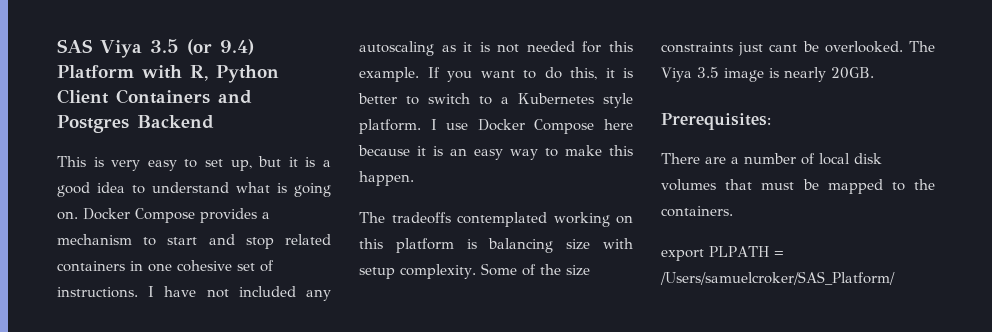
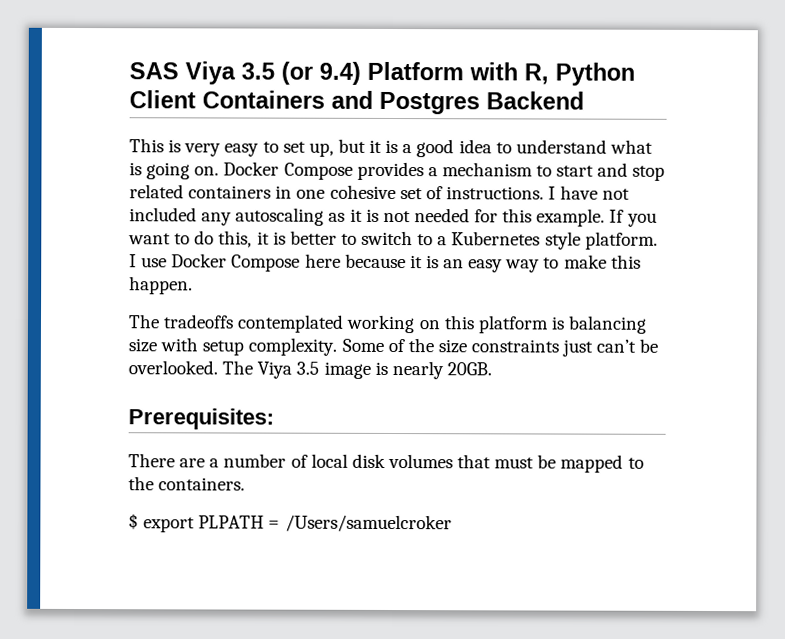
- Some of the size constraints just cant be overlooked.
+ Some of the size constraints just can’t be overlooked.
- export PLPATH = /Users/samuelcroker/SAS_Platform/
+ $ export PLPATH = /Users/samuelcroker

